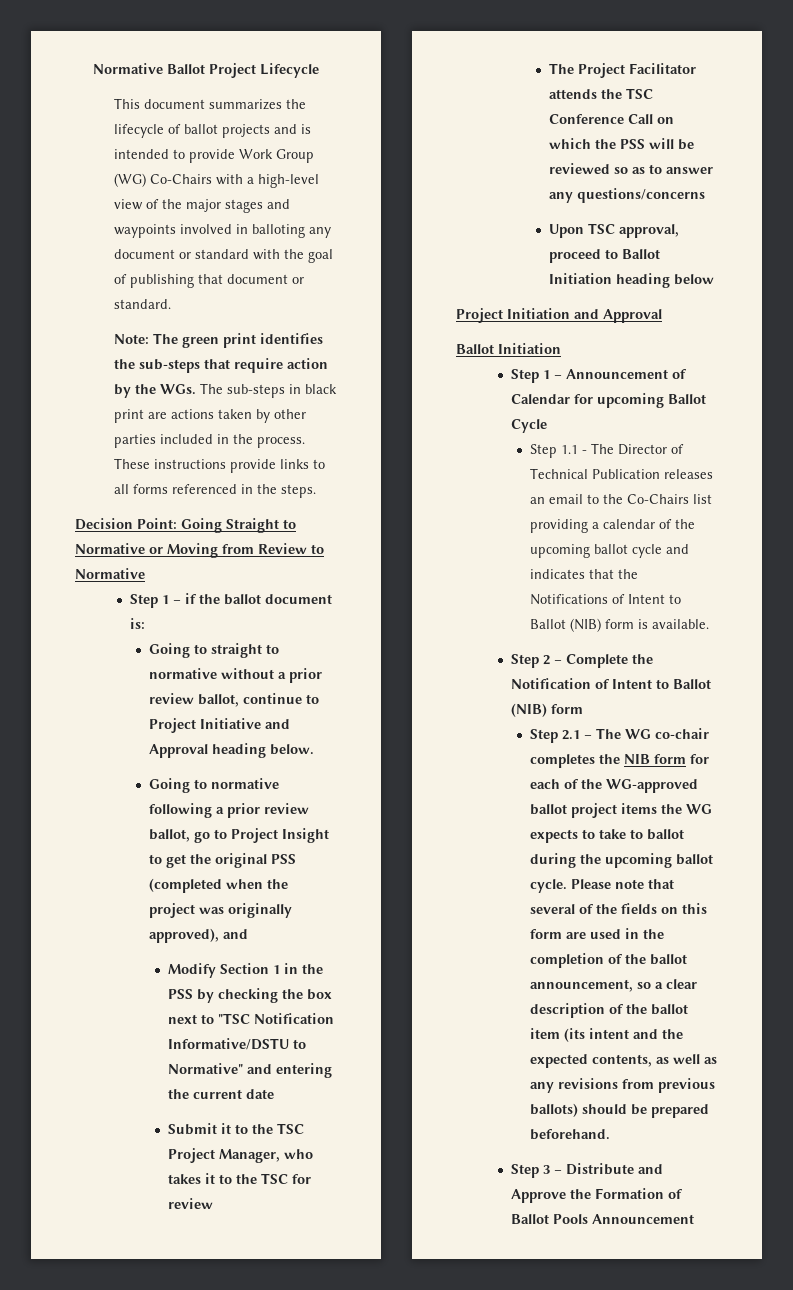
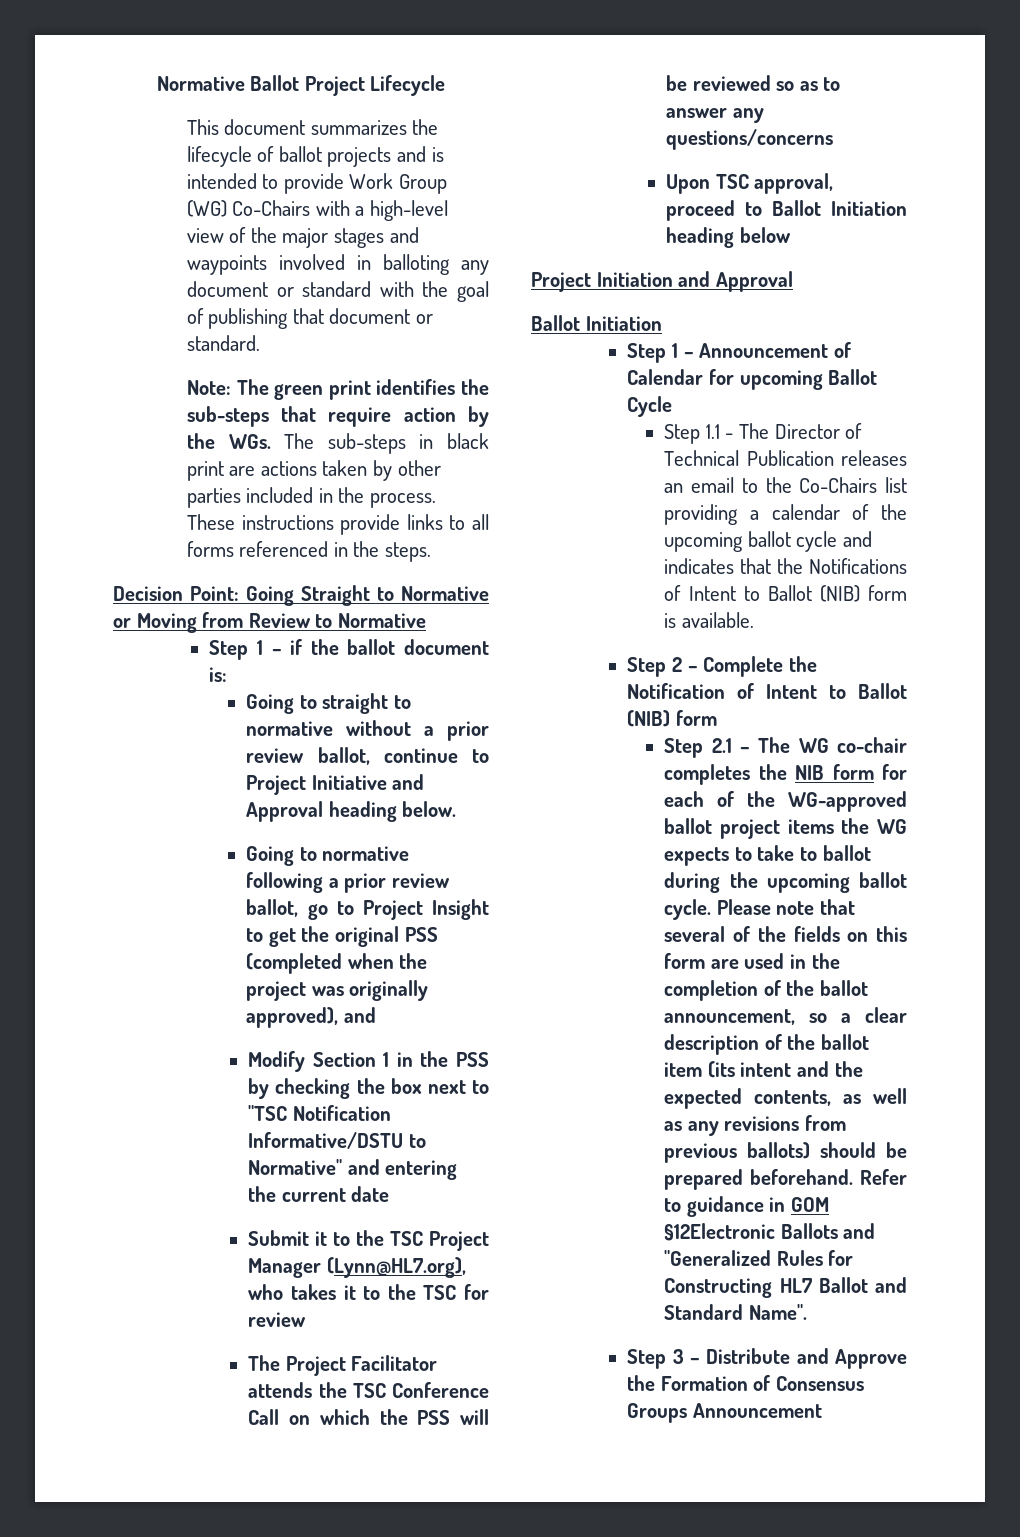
- Submit it to the TSC Project Manager, who takes it to the TSC for review
+ Submit it to the TSC Project Manager (Lynn@HL7.org), who takes it to the TSC for review
+ Refer to guidance in GOM §12Electronic Ballots and "Generalized Rules for Constructing HL7 Ballot and Standard Name".
- Step 3 – Distribute and Approve the Formation of Ballot Pools Announcement
+ Step 3 – Distribute and Approve the Formation of Consensus Groups Announcement

